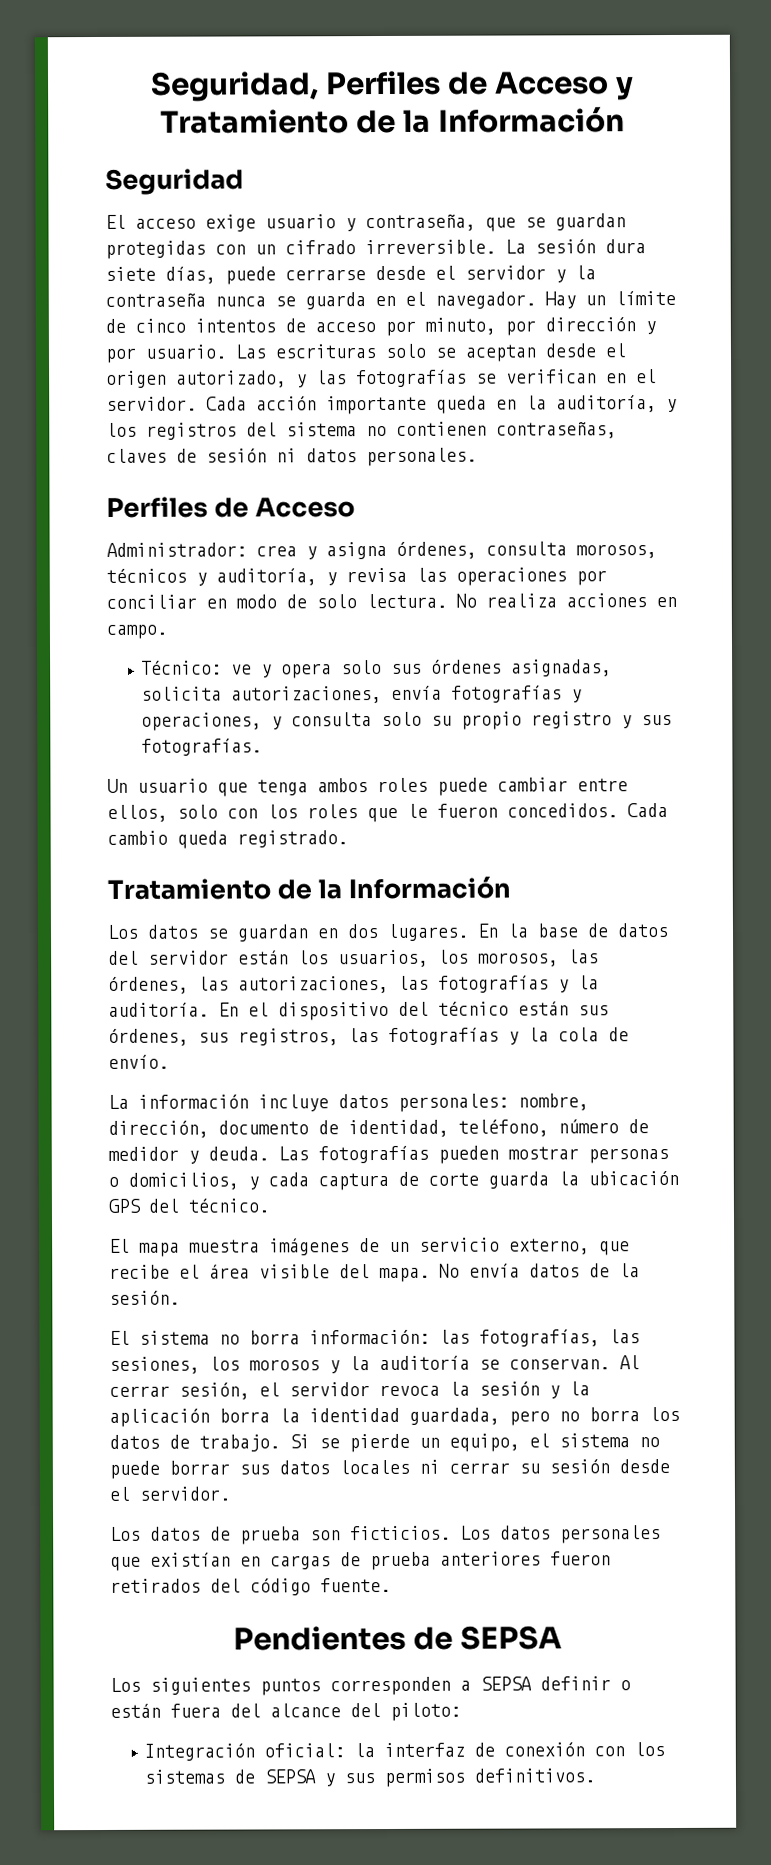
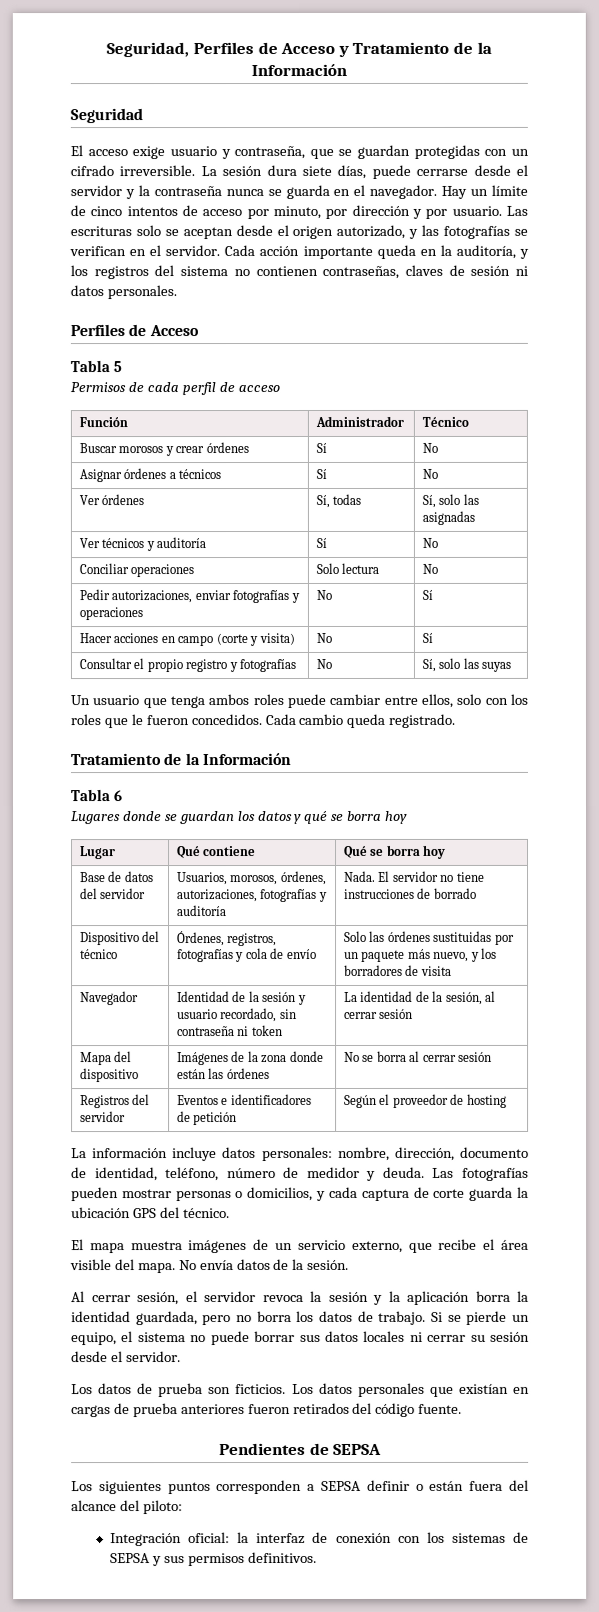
- Administrador: crea y asigna órdenes, consulta morosos, técnicos y auditoría, y revisa las operaciones por conciliar en modo de solo lectura. No realiza acciones en campo.
- Técnico: ve y opera solo sus órdenes asignadas, solicita autorizaciones, envía fotografías y operaciones, y consulta solo su propio registro y sus fotografías.
+ Tabla 5
+ Permisos de cada perfil de acceso
+ Función | Administrador | Técnico
+ Buscar morosos y crear órdenes | Sí | No
+ Asignar órdenes a técnicos | Sí | No
+ Ver órdenes | Sí, todas | Sí, solo las asignadas
+ Ver técnicos y auditoría | Sí | No
+ Conciliar operaciones | Solo lectura | No
+ Pedir autorizaciones, enviar fotografías y operaciones | No | Sí
+ Hacer acciones en campo (corte y visita) | No | Sí
+ Consultar el propio registro y fotografías | No | Sí, solo las suyas
- Los datos se guardan en dos lugares. En la base de datos del servidor están los usuarios, los morosos, las órdenes, las autorizaciones, las fotografías y la auditoría. En el dispositivo del técnico están sus órdenes, sus registros, las fotografías y la cola de envío.
+ Tabla 6
+ Lugares donde se guardan los datos y qué se borra hoy
+ Lugar | Qué contiene | Qué se borra hoy
+ Base de datos del servidor | Usuarios, morosos, órdenes, autorizaciones, fotografías y auditoría | Nada. El servidor no tiene instrucciones de borrado
+ Dispositivo del técnico | Órdenes, registros, fotografías y cola de envío | Solo las órdenes sustituidas por un paquete más nuevo, y los borradores de visita
+ Navegador | Identidad de la sesión y usuario recordado, sin contraseña ni token | La identidad de la sesión, al cerrar sesión
+ Mapa del dispositivo | Imágenes de la zona donde están las órdenes | No se borra al cerrar sesión
+ Registros del servidor | Eventos e identificadores de petición | Según el proveedor de hosting
- El sistema no borra información: las fotografías, las sesiones, los morosos y la auditoría se conservan.

